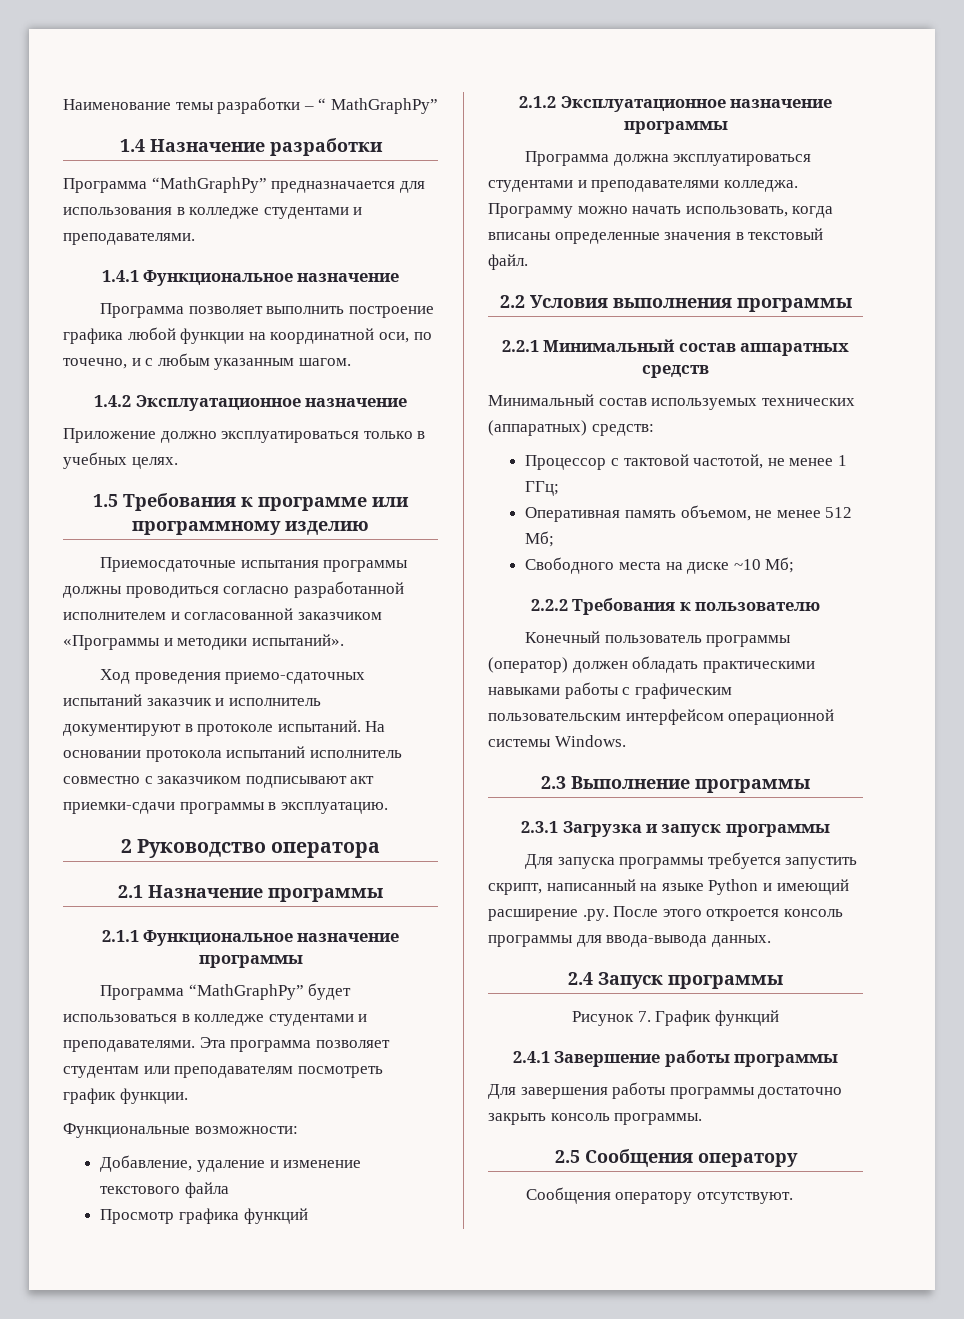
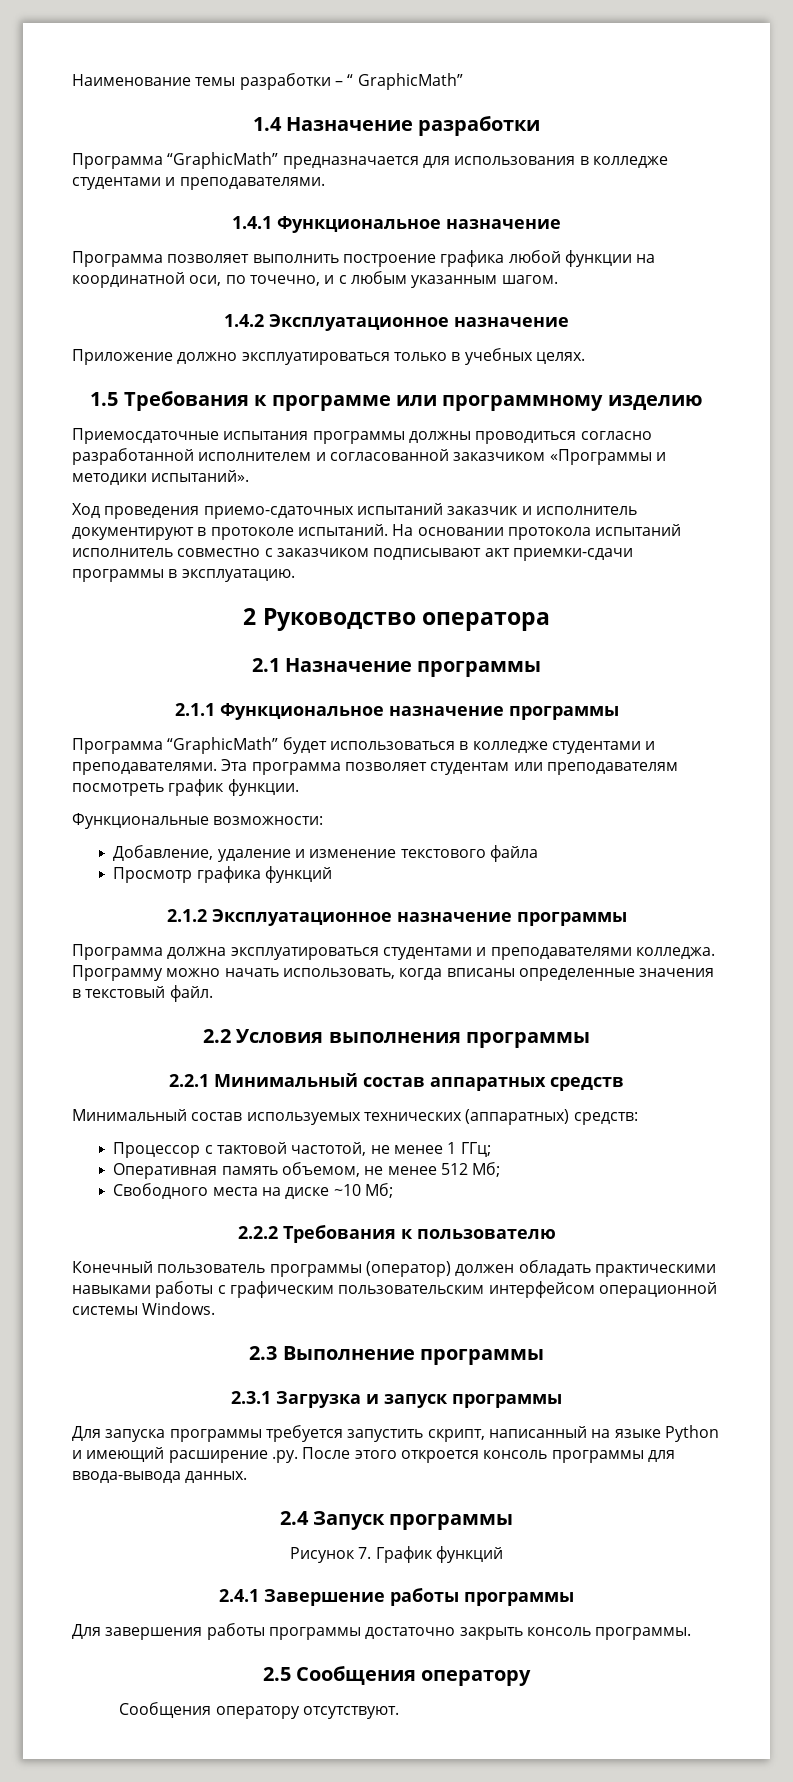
- Наименование темы разработки – “ MathGraphPy”
+ Наименование темы разработки – “ GraphicMath”
- Программа “MathGraphPy” предназначается для использования в колледже студентами и преподавателями.
+ Программа “GraphicMath” предназначается для использования в колледже студентами и преподавателями.
- Программа “MathGraphPy” будет использоваться в колледже студентами и преподавателями.
+ Программа “GraphicMath” будет использоваться в колледже студентами и преподавателями.

